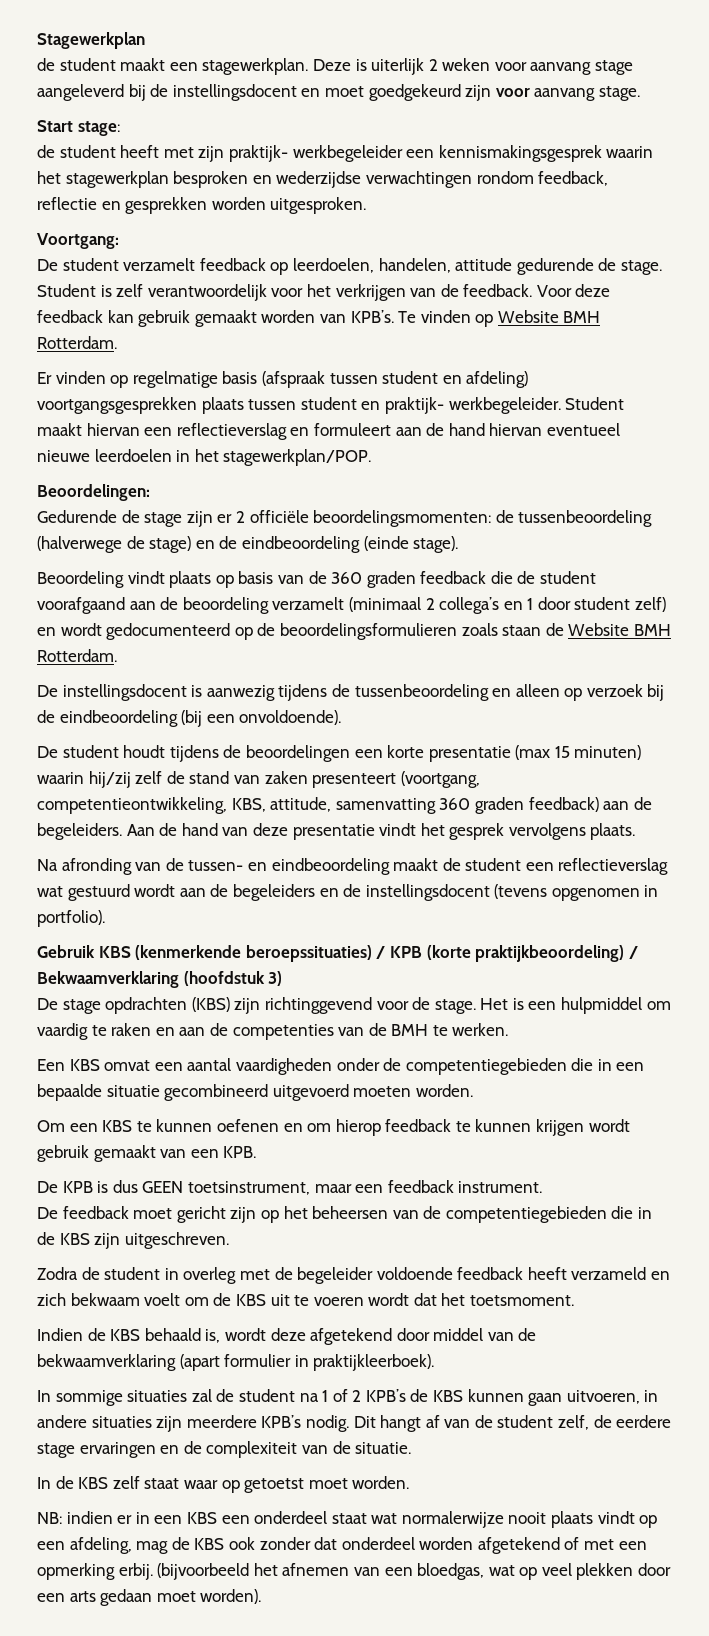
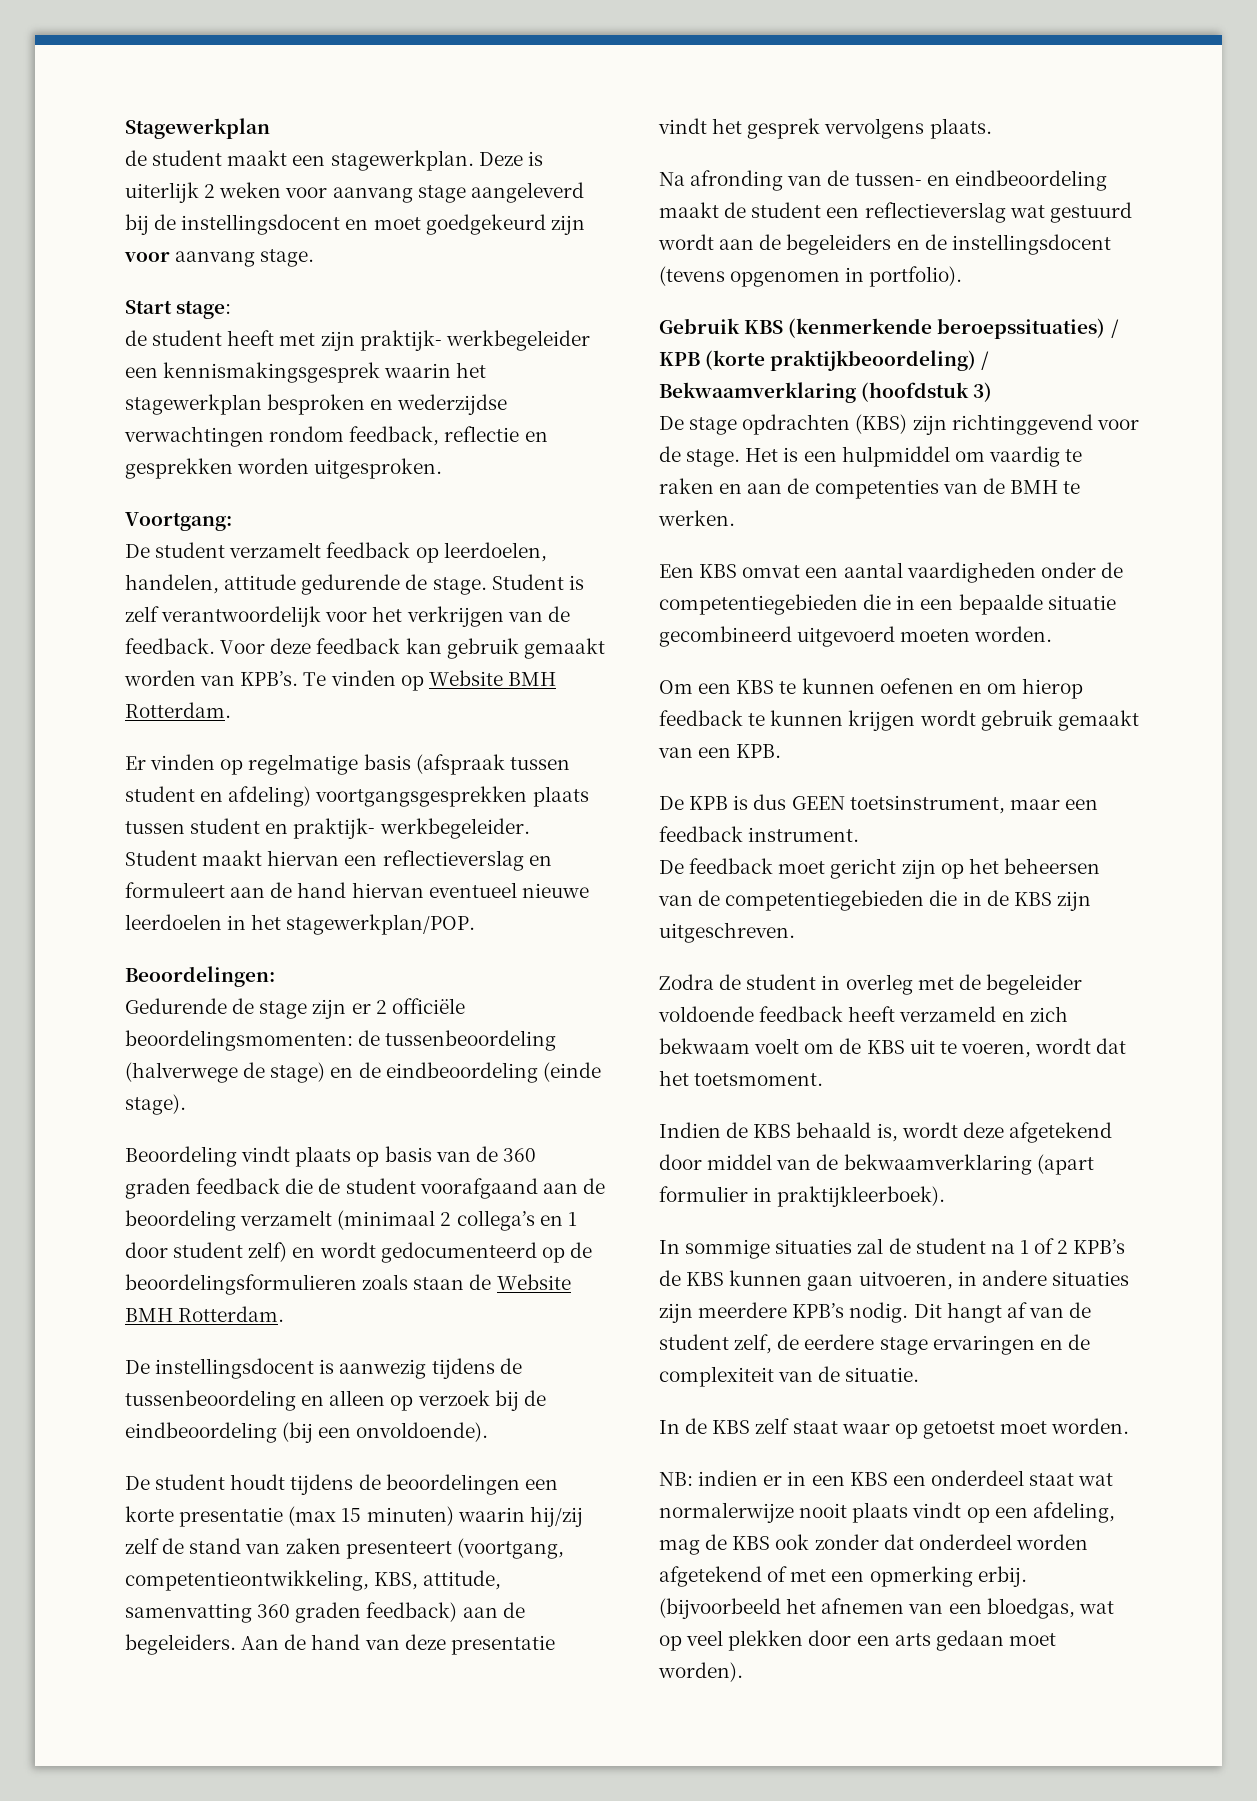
- Zodra de student in overleg met de begeleider voldoende feedback heeft verzameld en zich bekwaam voelt om de KBS uit te voeren wordt dat het toetsmoment.
+ Zodra de student in overleg met de begeleider voldoende feedback heeft verzameld en zich bekwaam voelt om de KBS uit te voeren, wordt dat het toetsmoment.

